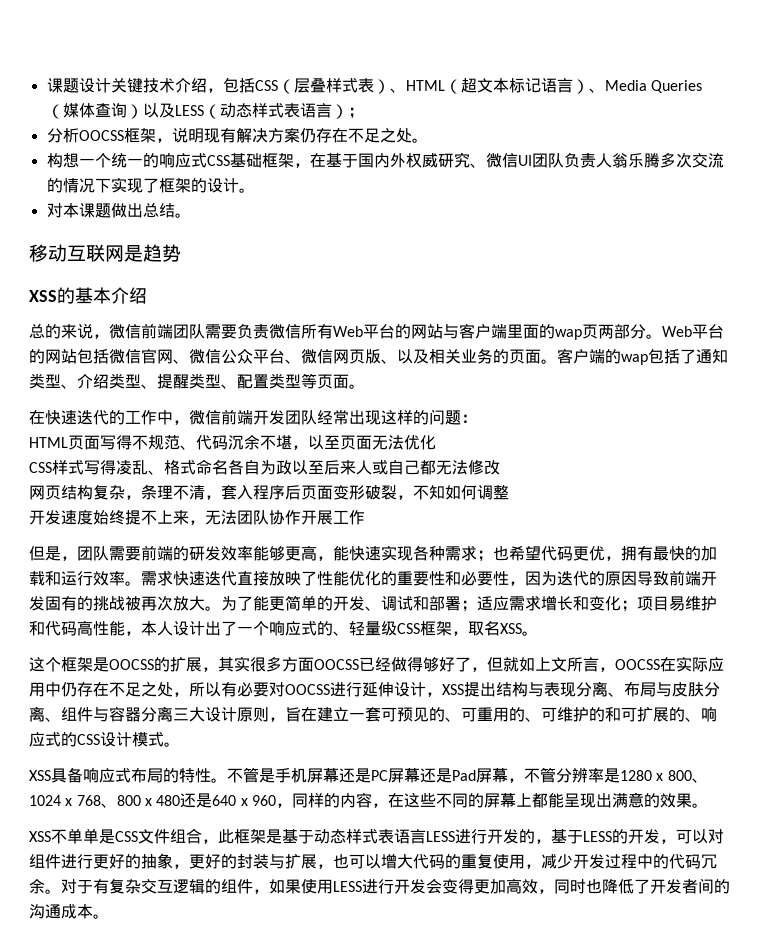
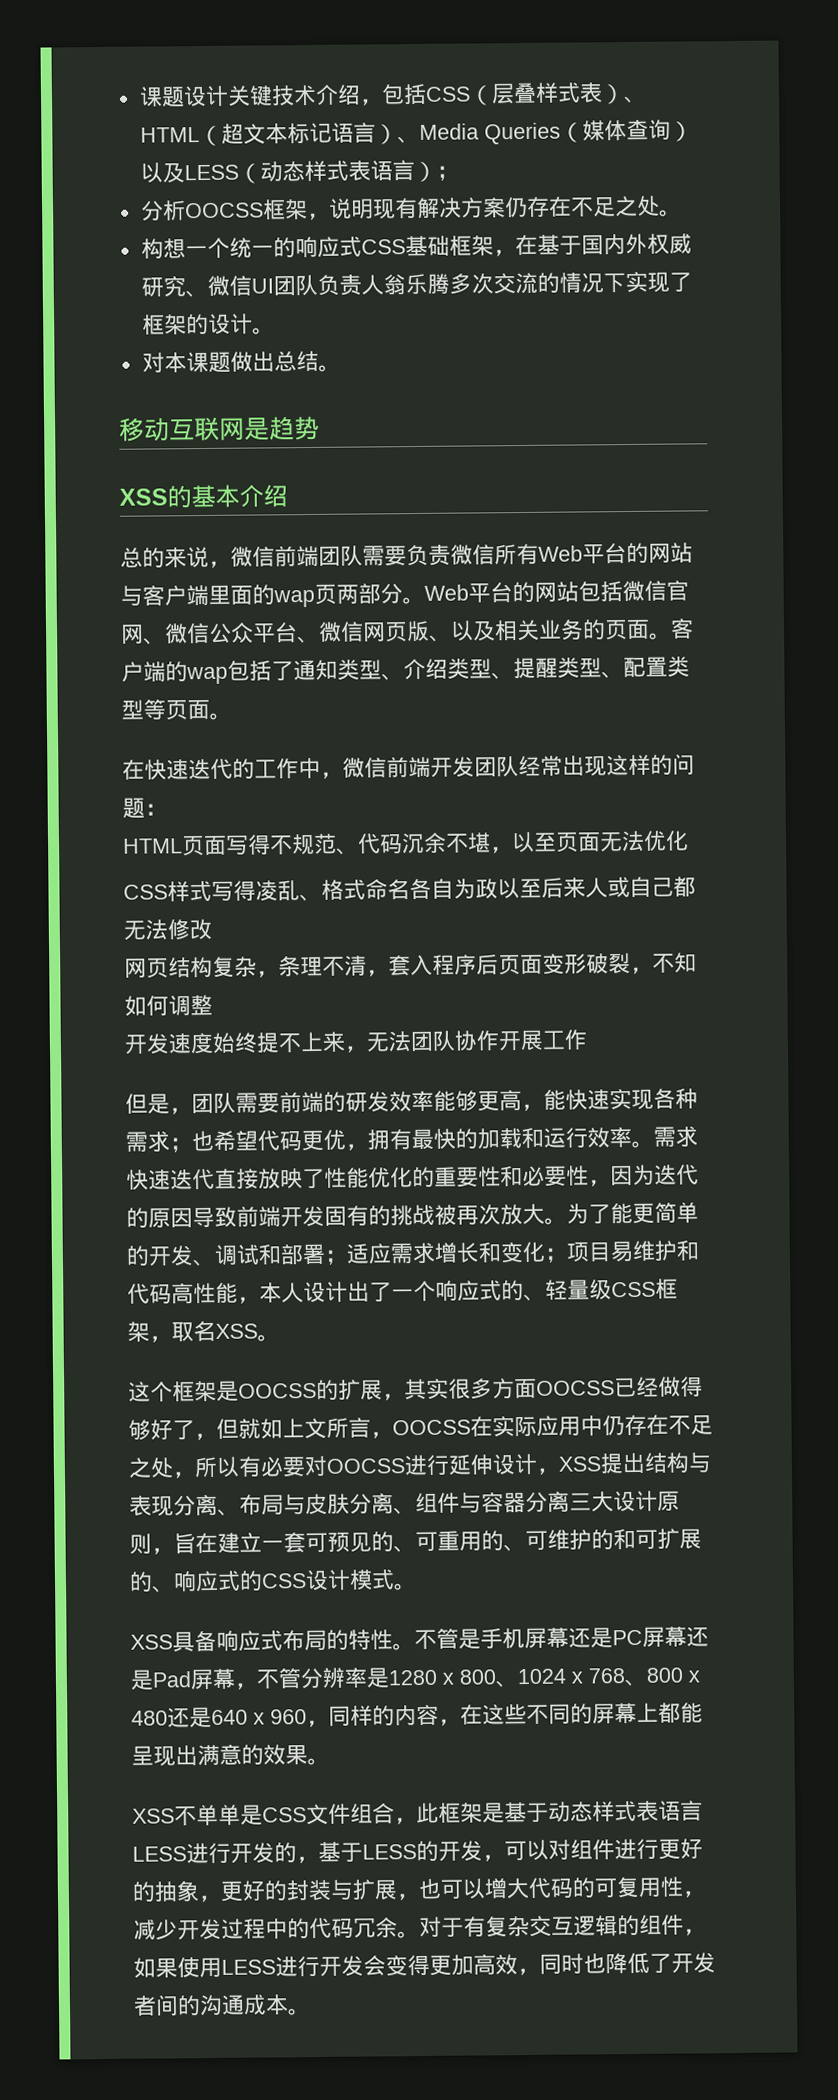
- XSS不单单是CSS文件组合，此框架是基于动态样式表语言LESS进行开发的，基于LESS的开发，可以对组件进行更好的抽象，更好的封装与扩展，也可以增大代码的重复使用，减少开发过程中的代码冗余。
+ XSS不单单是CSS文件组合，此框架是基于动态样式表语言LESS进行开发的，基于LESS的开发，可以对组件进行更好的抽象，更好的封装与扩展，也可以增大代码的可复用性，减少开发过程中的代码冗余。

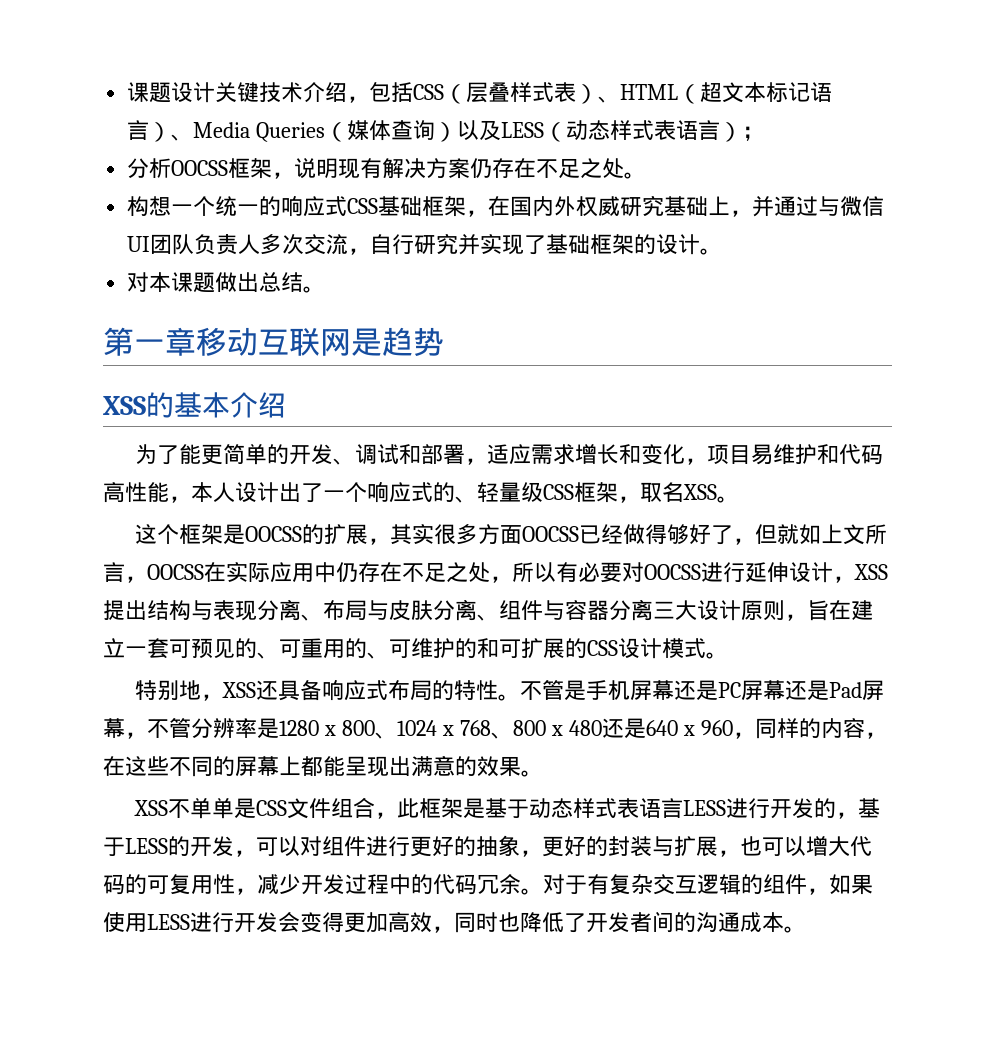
- 构想一个统一的响应式CSS基础框架，在基于国内外权威研究、微信UI团队负责人翁乐腾多次交流的情况下实现了框架的设计。
+ 构想一个统一的响应式CSS基础框架，在国内外权威研究基础上，并通过与微信UI团队负责人多次交流，自行研究并实现了基础框架的设计。
- 移动互联网是趋势
+ 第一章移动互联网是趋势
- 总的来说，微信前端团队需要负责微信所有Web平台的网站与客户端里面的wap页两部分。Web平台的网站包括微信官网、微信公众平台、微信网页版、以及相关业务的页面。客户端的wap包括了通知类型、介绍类型、提醒类型、配置类型等页面。
- 在快速迭代的工作中，微信前端开发团队经常出现这样的问题：
- HTML页面写得不规范、代码沉余不堪，以至页面无法优化
- CSS样式写得凌乱、格式命名各自为政以至后来人或自己都无法修改
- 网页结构复杂，条理不清，套入程序后页面变形破裂，不知如何调整
- 开发速度始终提不上来，无法团队协作开展工作
- 但是，团队需要前端的研发效率能够更高，能快速实现各种需求；也希望代码更优，拥有最快的加载和运行效率。需求快速迭代直接放映了性能优化的重要性和必要性，因为迭代的原因导致前端开发固有的挑战被再次放大。为了能更简单的开发、调试和部署；适应需求增长和变化；项目易维护和代码高性能，本人设计出了一个响应式的、轻量级CSS框架，取名XSS。
+ 为了能更简单的开发、调试和部署，适应需求增长和变化，项目易维护和代码高性能，本人设计出了一个响应式的、轻量级CSS框架，取名XSS。
- 这个框架是OOCSS的扩展，其实很多方面OOCSS已经做得够好了，但就如上文所言，OOCSS在实际应用中仍存在不足之处，所以有必要对OOCSS进行延伸设计，XSS提出结构与表现分离、布局与皮肤分离、组件与容器分离三大设计原则，旨在建立一套可预见的、可重用的、可维护的和可扩展的、响应式的CSS设计模式。
+ 这个框架是OOCSS的扩展，其实很多方面OOCSS已经做得够好了，但就如上文所言，OOCSS在实际应用中仍存在不足之处，所以有必要对OOCSS进行延伸设计，XSS提出结构与表现分离、布局与皮肤分离、组件与容器分离三大设计原则，旨在建立一套可预见的、可重用的、可维护的和可扩展的CSS设计模式。
- XSS具备响应式布局的特性。
+ 特别地，XSS还具备响应式布局的特性。

